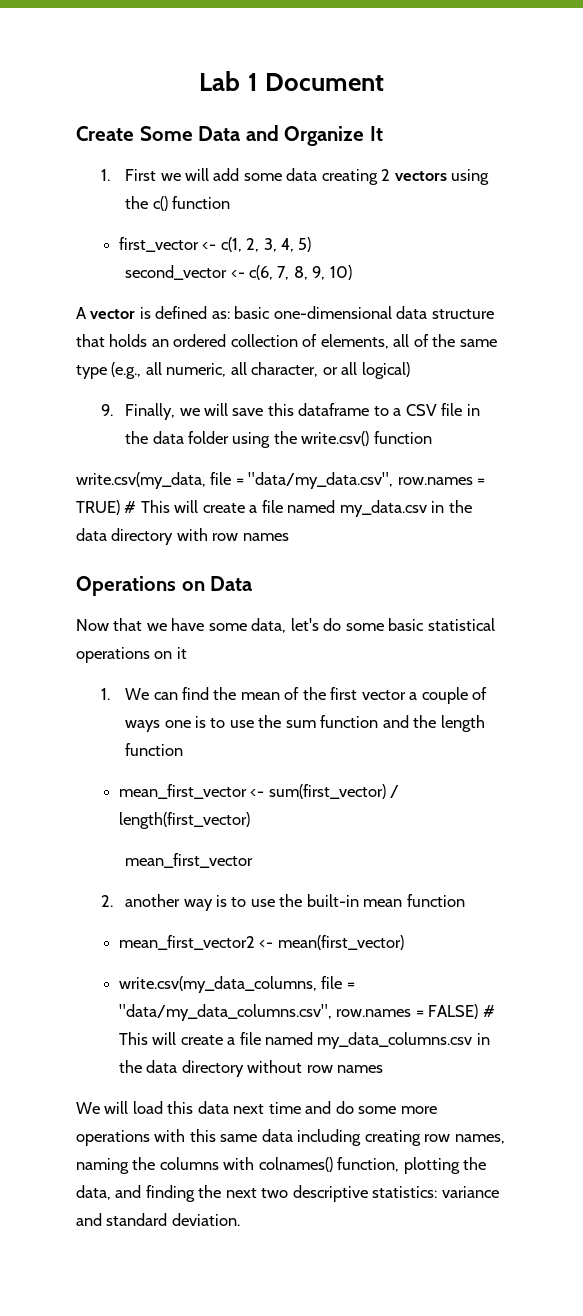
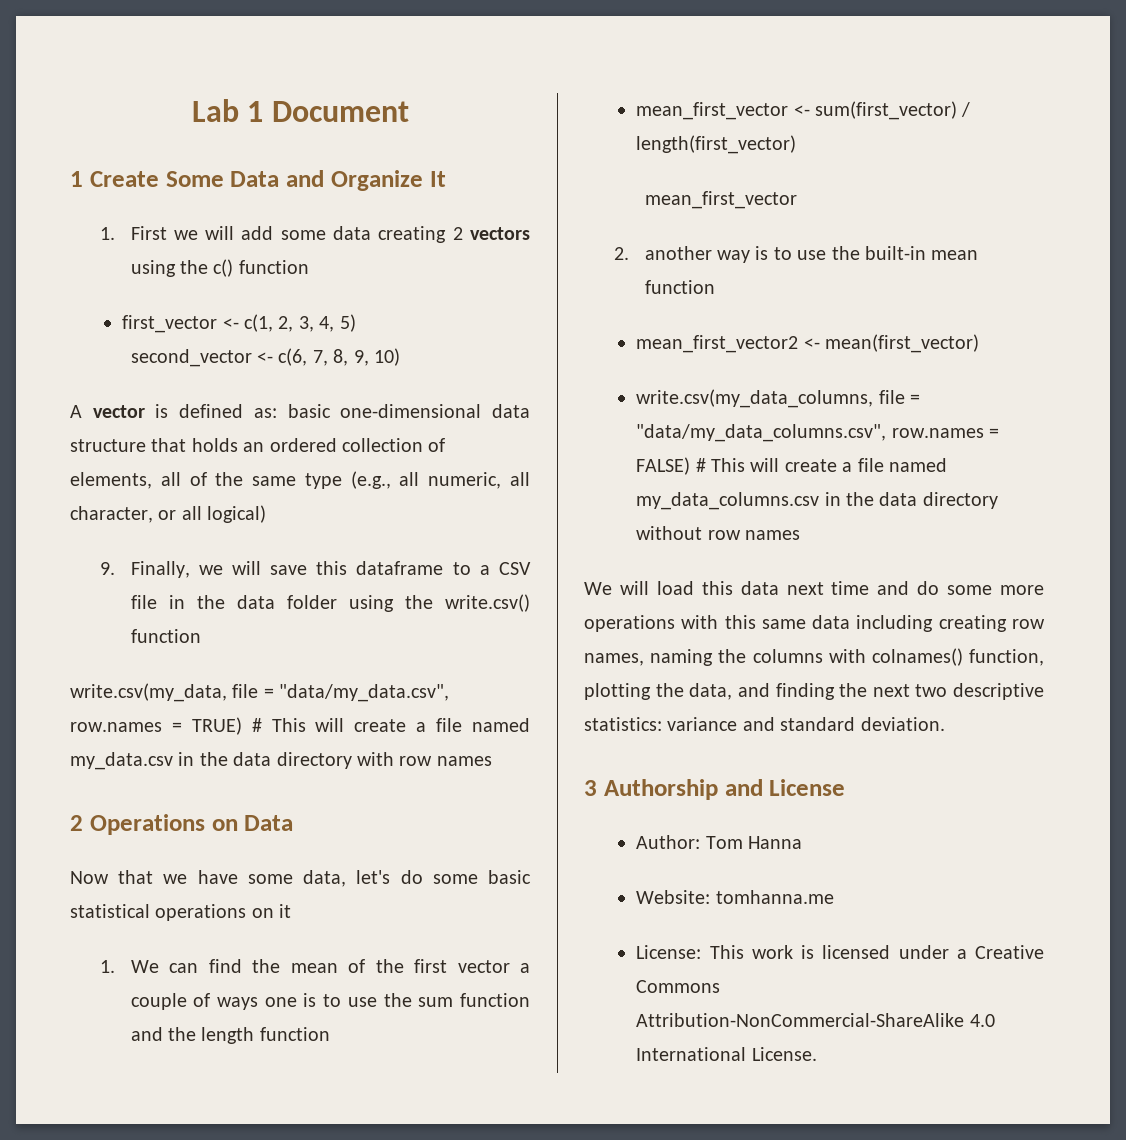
- Create Some Data and Organize It
+ 1 Create Some Data and Organize It
- Operations on Data
+ 2 Operations on Data
+ 3 Authorship and License
+ Author: Tom Hanna
+ Website: tomhanna.me
+ License: This work is licensed under a Creative Commons Attribution-NonCommercial-ShareAlike 4.0 International License.

